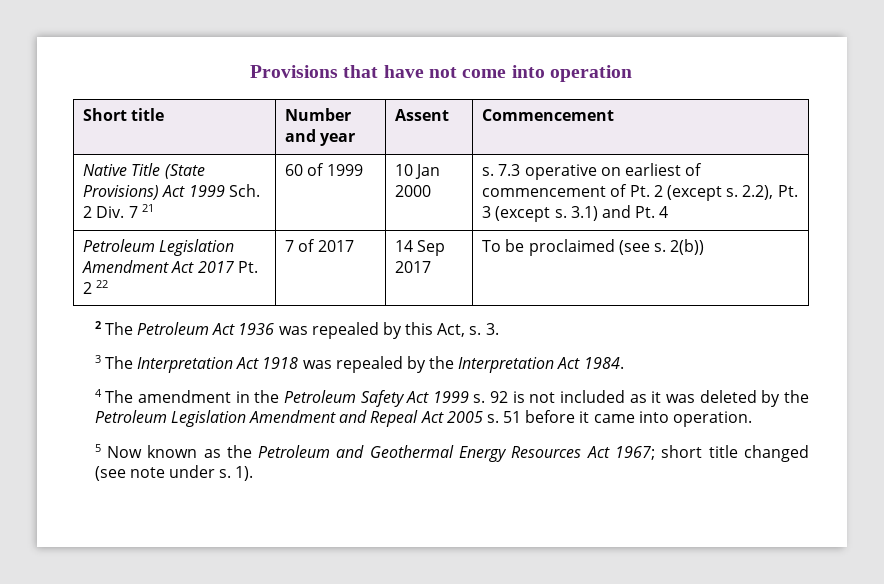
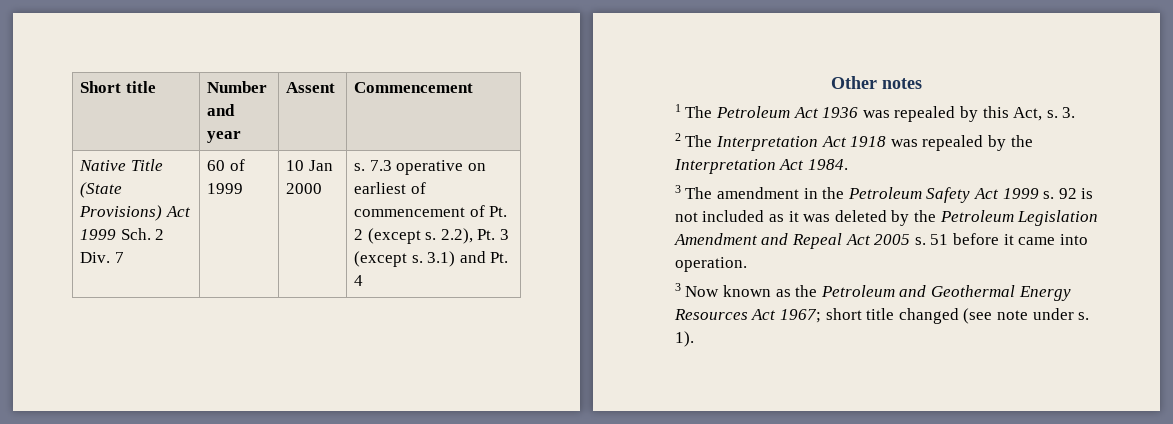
- Provisions that have not come into operation
- Native Title (State Provisions) Act 1999 Sch. 2 Div. 7 21 | 60 of 1999 | 10 Jan 2000 | s. 7.3 operative on earliest of commencement of Pt. 2 (except s. 2.2), Pt. 3 (except s. 3.1) and Pt. 4
+ Native Title (State Provisions) Act 1999 Sch. 2 Div. 7 | 60 of 1999 | 10 Jan 2000 | s. 7.3 operative on earliest of commencement of Pt. 2 (except s. 2.2), Pt. 3 (except s. 3.1) and Pt. 4
- Petroleum Legislation Amendment Act 2017 Pt. 2 22 | 7 of 2017 | 14 Sep 2017 | To be proclaimed (see s. 2(b))
- 2 The Petroleum Act 1936 was repealed by this Act, s.
+ Other notes
+ 1 The Petroleum Act 1936 was repealed by this Act, s.
- 3 The Interpretation Act 1918 was repealed by the Interpretation Act 1984.
+ 2 The Interpretation Act 1918 was repealed by the Interpretation Act 1984.
- 4 The amendment in the Petroleum Safety Act 1999 s.
+ 3 The amendment in the Petroleum Safety Act 1999 s.
- 5 Now known as the Petroleum and Geothermal Energy Resources Act 1967; short title changed (see note under s.
+ 3 Now known as the Petroleum and Geothermal Energy Resources Act 1967; short title changed (see note under s.

